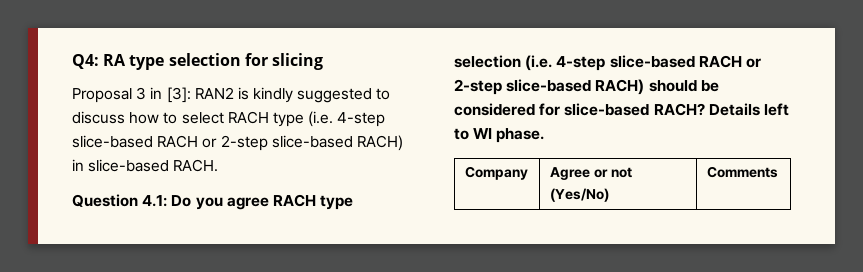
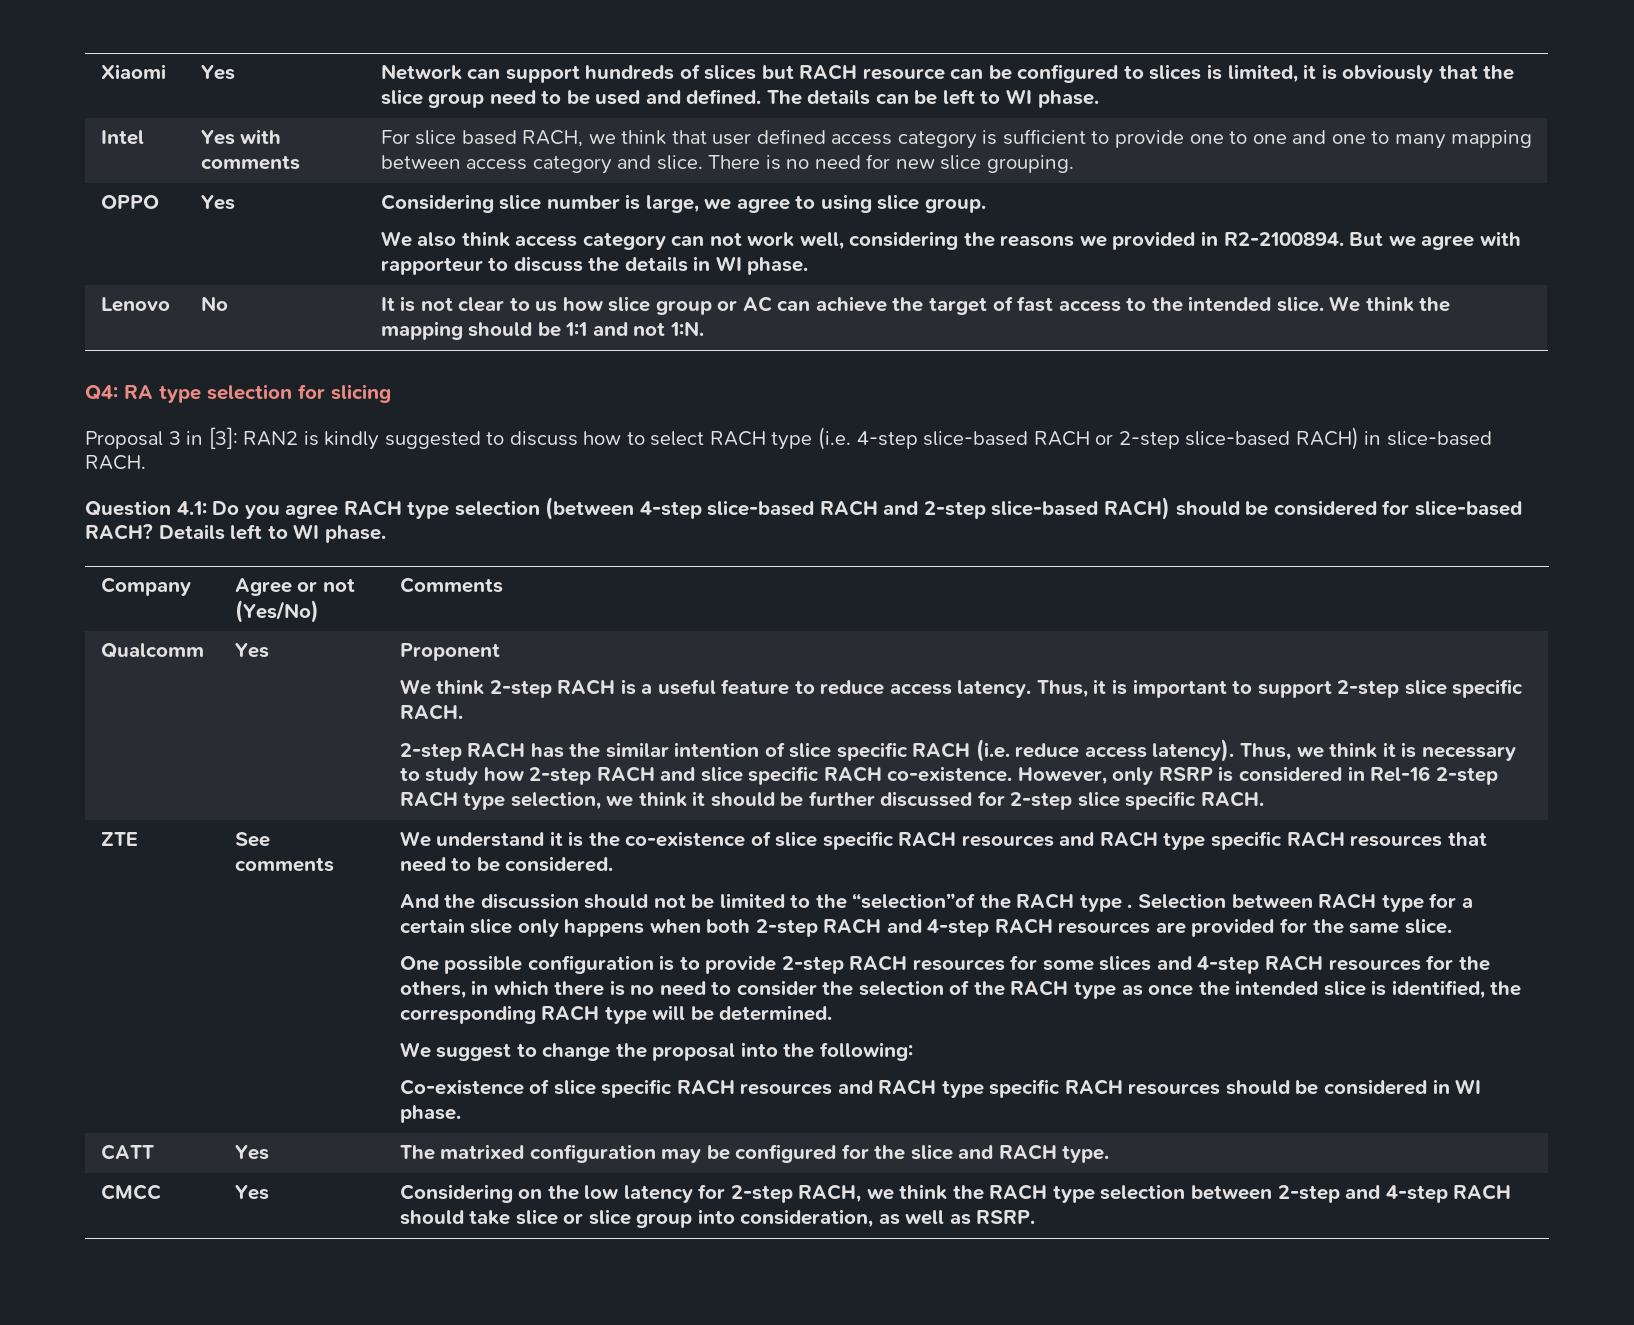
+ Xiaomi | Yes | Network can support hundreds of slices but RACH resource can be configured to slices is limited, it is obviously that the slice group need to be used and defined. The details can be left to WI phase.
+ Intel | Yes with comments | For slice based RACH, we think that user defined access category is sufficient to provide one to one and one to many mapping between access category and slice. There is no need for new slice grouping.
+ OPPO | Yes | Considering slice number is large, we agree to using slice group.
+ We also think access category can not work well, considering the reasons we provided in R2-2100894. But we agree with rapporteur to discuss the details in WI phase.
+ Lenovo | No | It is not clear to us how slice group or AC can achieve the target of fast access to the intended slice. We think the mapping should be 1:1 and not 1:N.
- Question 4.1: Do you agree RACH type selection (i.e. 4-step slice-based RACH or 2-step slice-based RACH) should be considered for slice-based RACH?
+ Question 4.1: Do you agree RACH type selection (between 4-step slice-based RACH and 2-step slice-based RACH) should be considered for slice-based RACH?
+ Qualcomm | Yes | Proponent
+ We think 2-step RACH is a useful feature to reduce access latency. Thus, it is important to support 2-step slice specific RACH.
+ 2-step RACH has the similar intention of slice specific RACH (i.e. reduce access latency). Thus, we think it is necessary to study how 2-step RACH and slice specific RACH co-existence. However, only RSRP is considered in Rel-16 2-step RACH type selection, we think it should be further discussed for 2-step slice specific RACH.
+ ZTE | See comments | We understand it is the co-existence of slice specific RACH resources and RACH type specific RACH resources that need to be considered.
+ And the discussion should not be limited to the “selection”of the RACH type . Selection between RACH type for a certain slice only happens when both 2-step RACH and 4-step RACH resources are provided for the same slice.
+ One possible configuration is to provide 2-step RACH resources for some slices and 4-step RACH resources for the others, in which there is no need to consider the selection of the RACH type as once the intended slice is identified, the corresponding RACH type will be determined.
+ We suggest to change the proposal into the following:
+ Co-existence of slice specific RACH resources and RACH type specific RACH resources should be considered in WI phase.
+ CATT | Yes | The matrixed configuration may be configured for the slice and RACH type.
+ CMCC | Yes | Considering on the low latency for 2-step RACH, we think the RACH type selection between 2-step and 4-step RACH should take slice or slice group into consideration, as well as RSRP.

